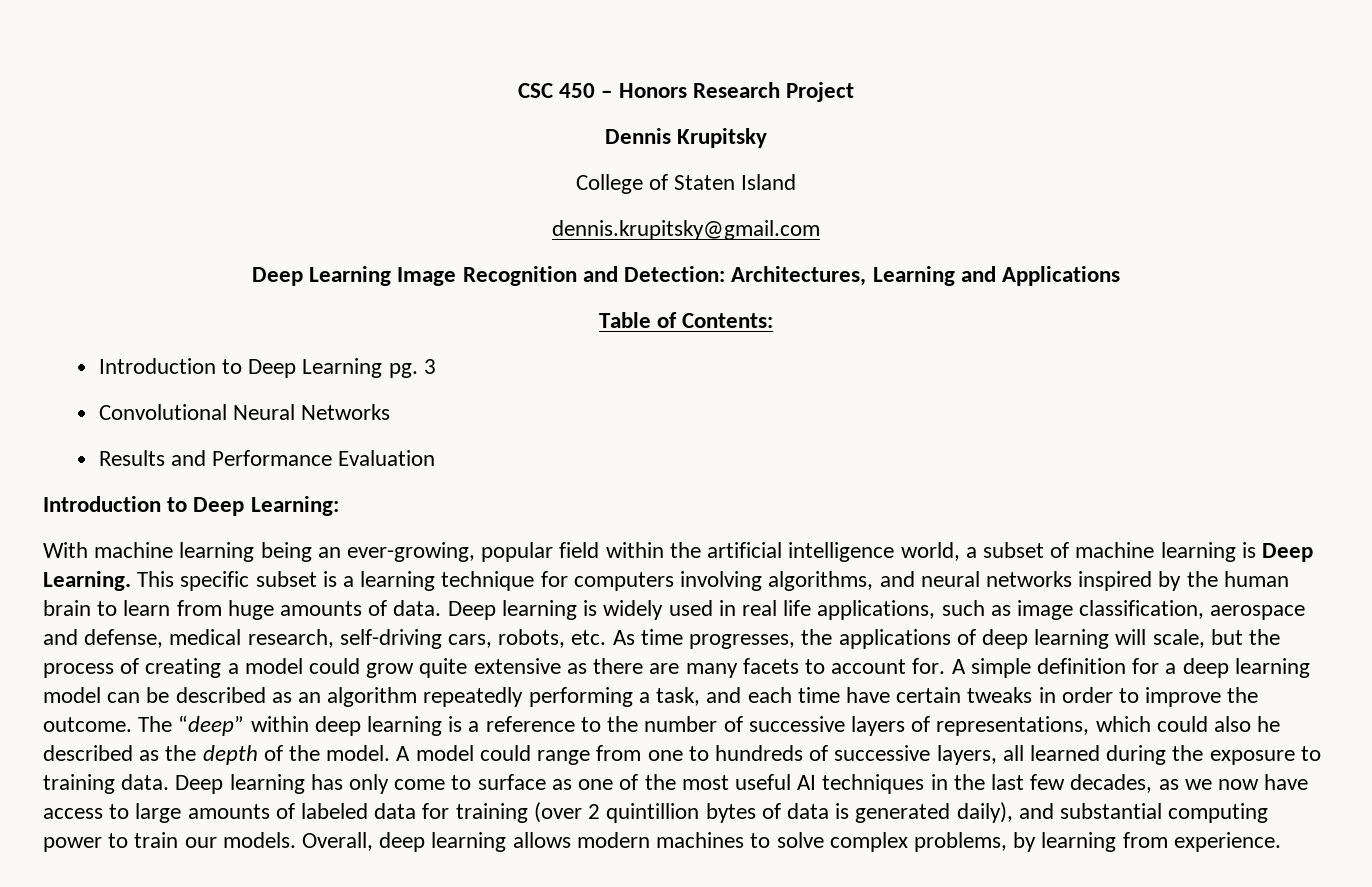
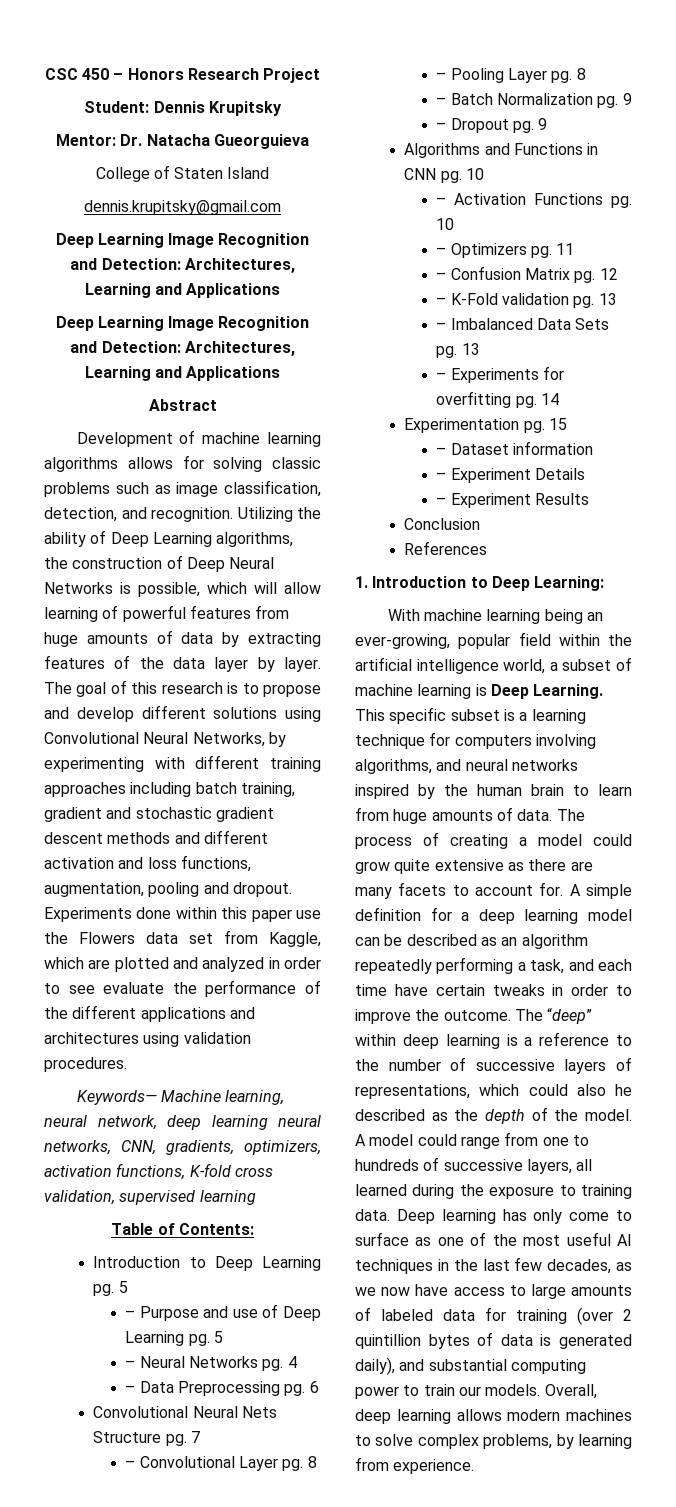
- Dennis Krupitsky
+ Student: Dennis Krupitsky
+ Mentor: Dr. Natacha Gueorguieva
  dennis.krupitsky@gmail.com
  Deep Learning Image Recognition and Detection: Architectures, Learning and Applications
+ Deep Learning Image Recognition and Detection: Architectures, Learning and Applications
+ Abstract
+ Development of machine learning algorithms allows for solving classic problems such as image classification, detection, and recognition. Utilizing the ability of Deep Learning algorithms, the construction of Deep Neural Networks is possible, which will allow learning of powerful features from huge amounts of data by extracting features of the data layer by layer. The goal of this research is to propose and develop different solutions using Convolutional Neural Networks, by experimenting with different training approaches including batch training, gradient and stochastic gradient descent methods and different activation and loss functions, augmentation, pooling and dropout. Experiments done within this paper use the Flowers data set from Kaggle, which are plotted and analyzed in order to see evaluate the performance of the different applications and architectures using validation procedures.
+ Keywords— Machine learning, neural network, deep learning neural networks, CNN, gradients, optimizers, activation functions, K-fold cross validation, supervised learning
- Introduction to Deep Learning pg. 3
- Convolutional Neural Networks
- Results and Performance Evaluation
- Introduction to Deep Learning:
+ Introduction to Deep Learning pg. 5
+ – Purpose and use of Deep Learning pg. 5
+ – Neural Networks pg. 4
+ – Data Preprocessing pg. 6
+ Convolutional Neural Nets Structure pg. 7
+ – Convolutional Layer pg. 8
+ – Pooling Layer pg. 8
+ – Batch Normalization pg. 9
+ – Dropout pg. 9
+ Algorithms and Functions in CNN pg. 10
+ – Activation Functions pg. 10
+ – Optimizers pg. 11
+ – Confusion Matrix pg. 12
+ – K-Fold validation pg. 13
+ – Imbalanced Data Sets pg. 13
+ – Experiments for overfitting pg. 14
+ Experimentation pg. 15
+ – Dataset information
+ – Experiment Details
+ – Experiment Results
+ Conclusion
+ References
+ 1. Introduction to Deep Learning:
- Deep learning is widely used in real life applications, such as image classification, aerospace and defense, medical research, self-driving cars, robots, etc. As time progresses, the applications of deep learning will scale, but the process of creating a model could grow quite extensive as there are many facets to account for.
+ The process of creating a model could grow quite extensive as there are many facets to account for.

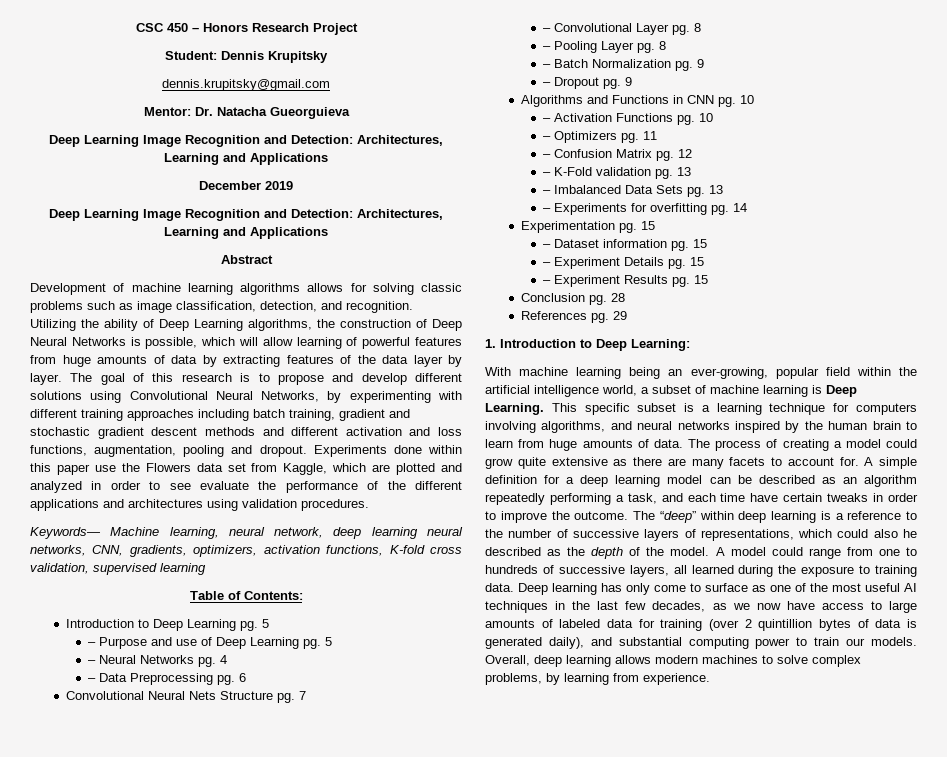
+ dennis.krupitsky@gmail.com
- College of Staten Island
- dennis.krupitsky@gmail.com
+ December 2019
- – Dataset information
+ – Dataset information pg. 15
- – Experiment Details
+ – Experiment Details pg. 15
- – Experiment Results
+ – Experiment Results pg. 15
- Conclusion
+ Conclusion pg. 28
- References
+ References pg. 29

